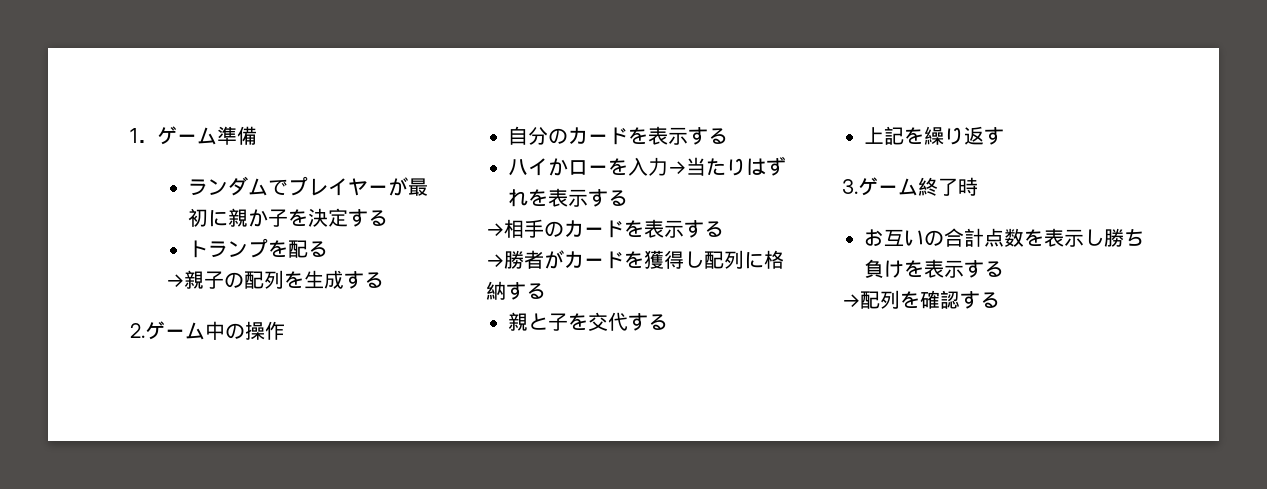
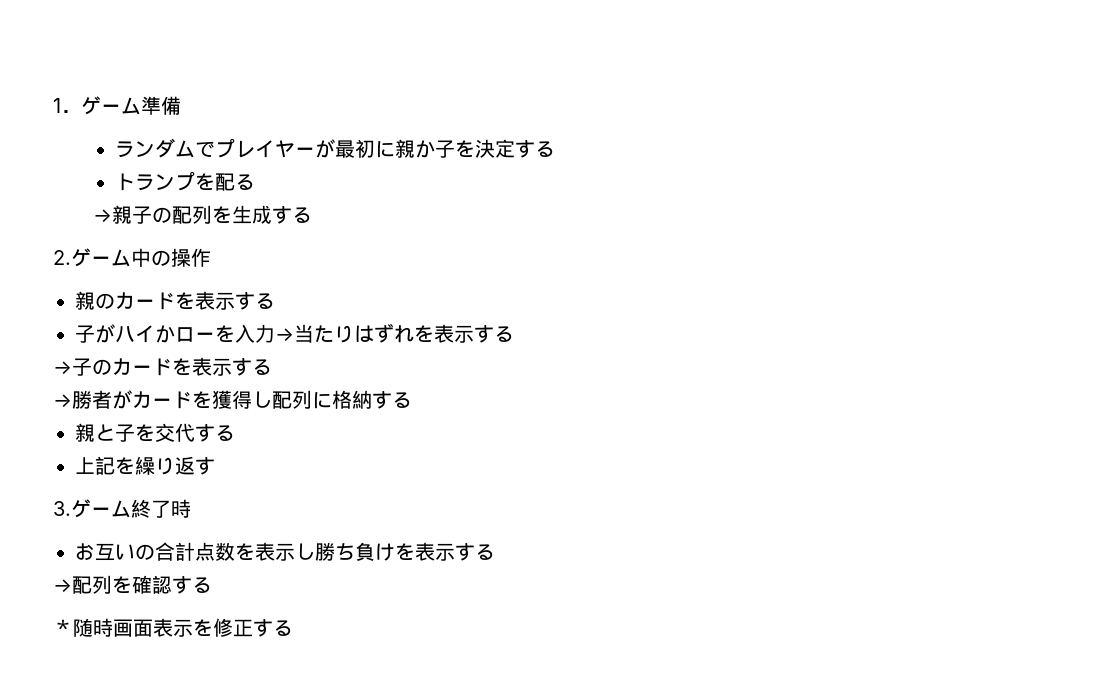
- 自分のカードを表示する
- ハイかローを入力→当たりはずれを表示する
+ 親のカードを表示する
+ 子がハイかローを入力→当たりはずれを表示する
- →相手のカードを表示する
+ →子のカードを表示する
+ ＊随時画面表示を修正する

